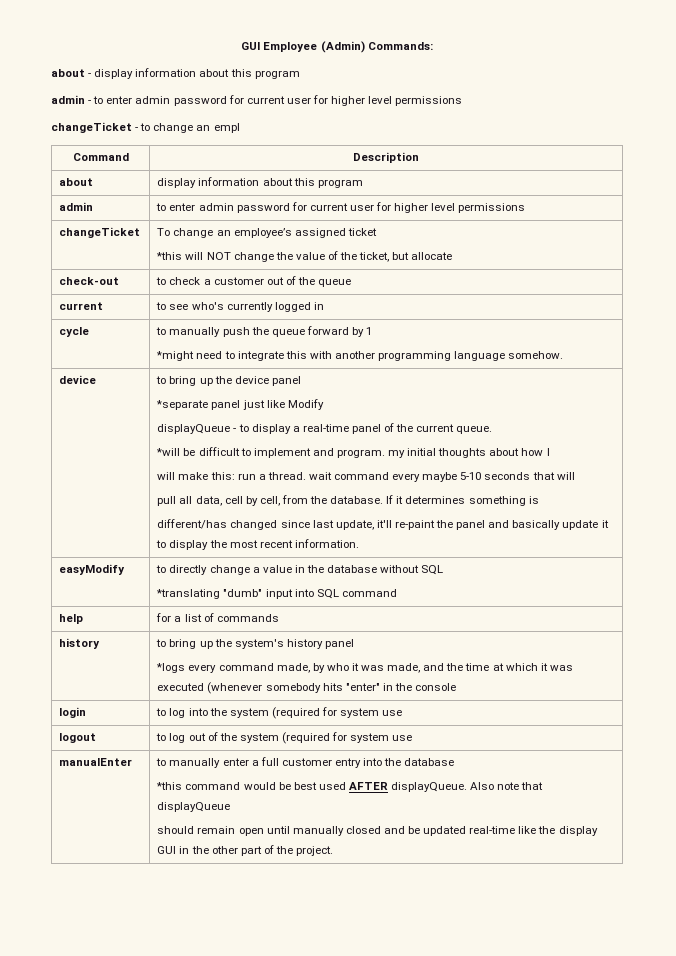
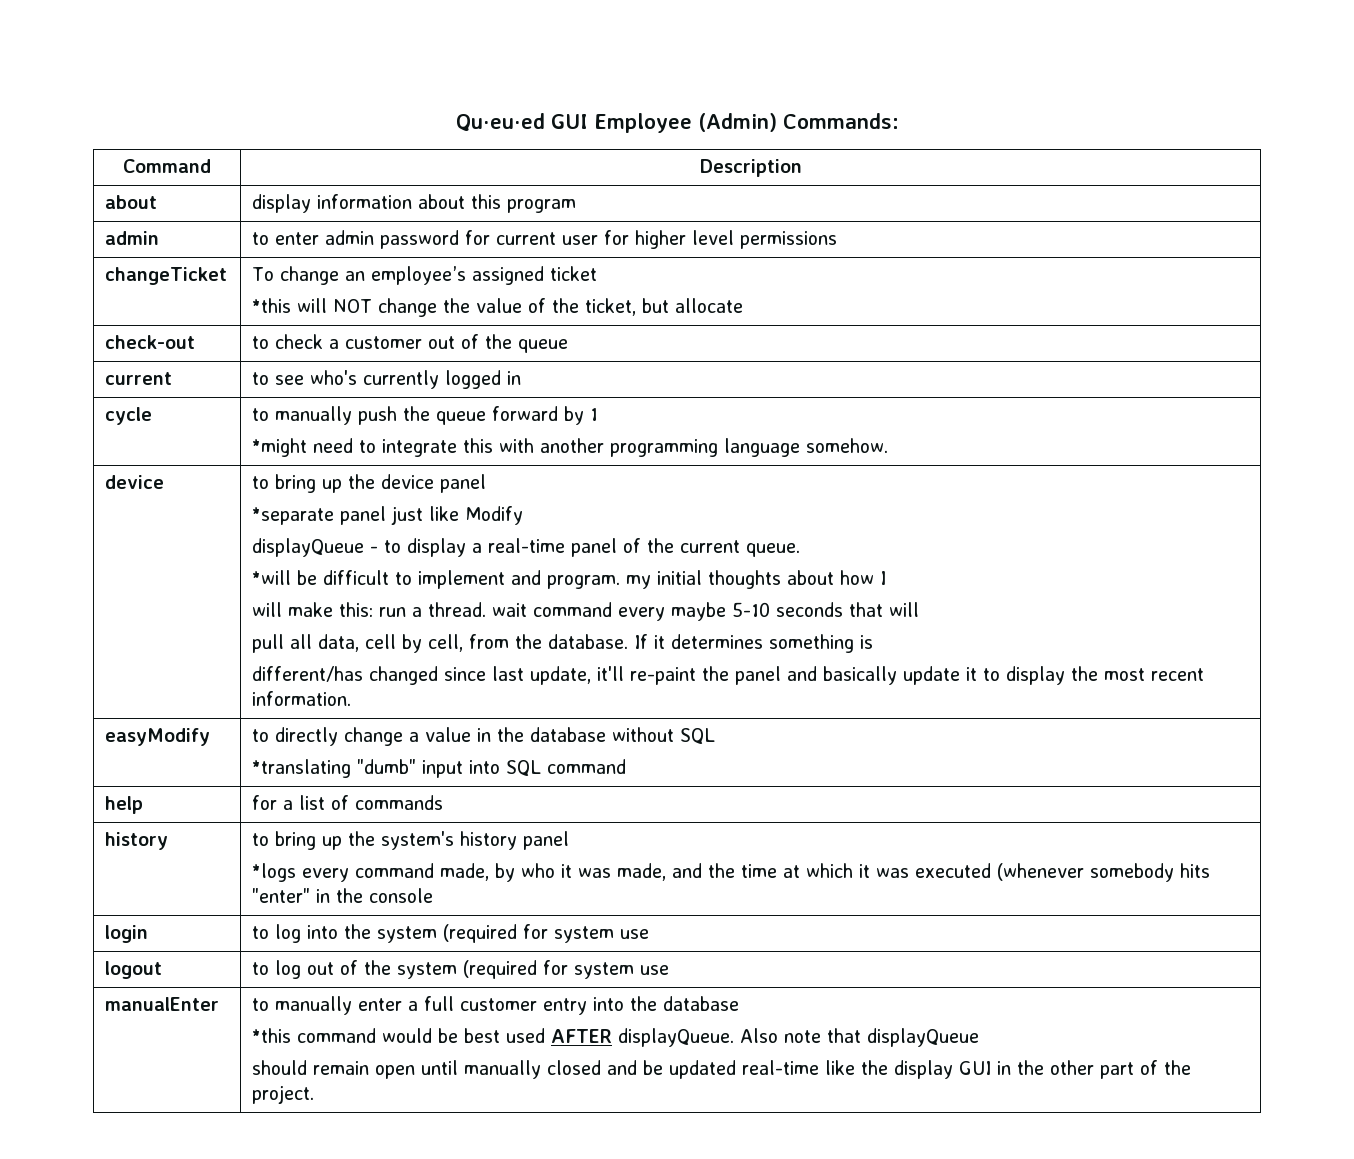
- GUI Employee (Admin) Commands:
+ Qu·eu·ed GUI Employee (Admin) Commands:
- about - display information about this program
- admin - to enter admin password for current user for higher level permissions
- changeTicket - to change an empl

